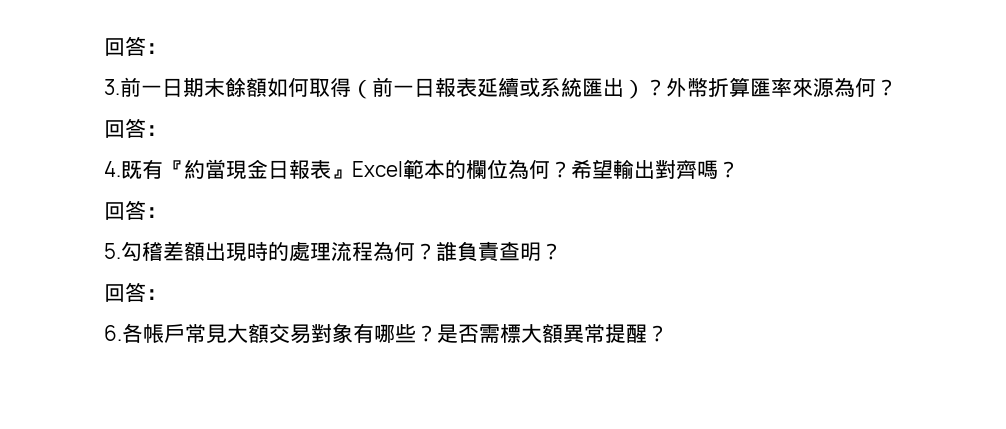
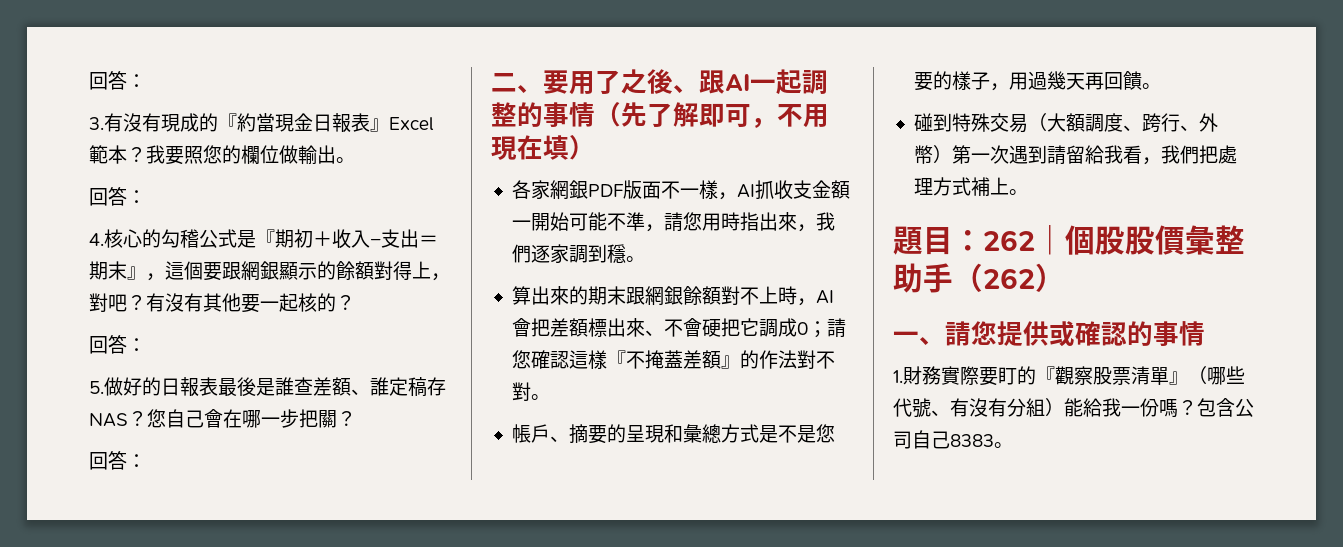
- 3.前一日期末餘額如何取得（前一日報表延續或系統匯出）？外幣折算匯率來源為何？
+ 3.有沒有現成的『約當現金日報表』Excel範本？我要照您的欄位做輸出。
  回答：
- 4.既有『約當現金日報表』Excel範本的欄位為何？希望輸出對齊嗎？
+ 4.核心的勾稽公式是『期初＋收入−支出＝期末』，這個要跟網銀顯示的餘額對得上，對吧？有沒有其他要一起核的？
  回答：
- 5.勾稽差額出現時的處理流程為何？誰負責查明？
+ 5.做好的日報表最後是誰查差額、誰定稿存NAS？您自己會在哪一步把關？
  回答：
- 6.各帳戶常見大額交易對象有哪些？是否需標大額異常提醒？
+ 二、要用了之後、跟AI一起調整的事情（先了解即可，不用現在填）
+ 各家網銀PDF版面不一樣，AI抓收支金額一開始可能不準，請您用時指出來，我們逐家調到穩。
+ 算出來的期末跟網銀餘額對不上時，AI會把差額標出來、不會硬把它調成0；請您確認這樣『不掩蓋差額』的作法對不對。
+ 帳戶、摘要的呈現和彙總方式是不是您要的樣子，用過幾天再回饋。
+ 碰到特殊交易（大額調度、跨行、外幣）第一次遇到請留給我看，我們把處理方式補上。
+ 題目：262｜個股股價彙整助手（262）
+ 一、請您提供或確認的事情
+ 1.財務實際要盯的『觀察股票清單』（哪些代號、有沒有分組）能給我一份嗎？包含公司自己8383。

